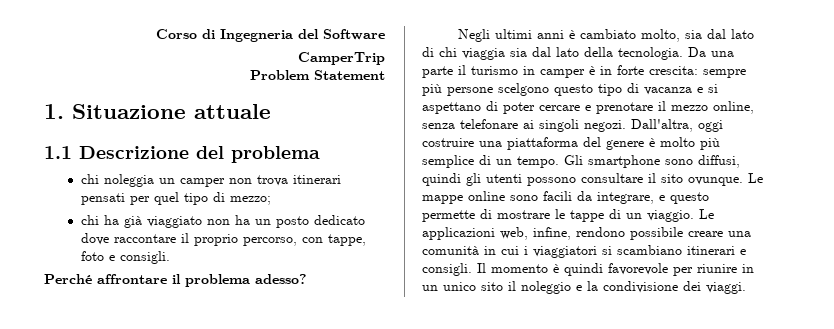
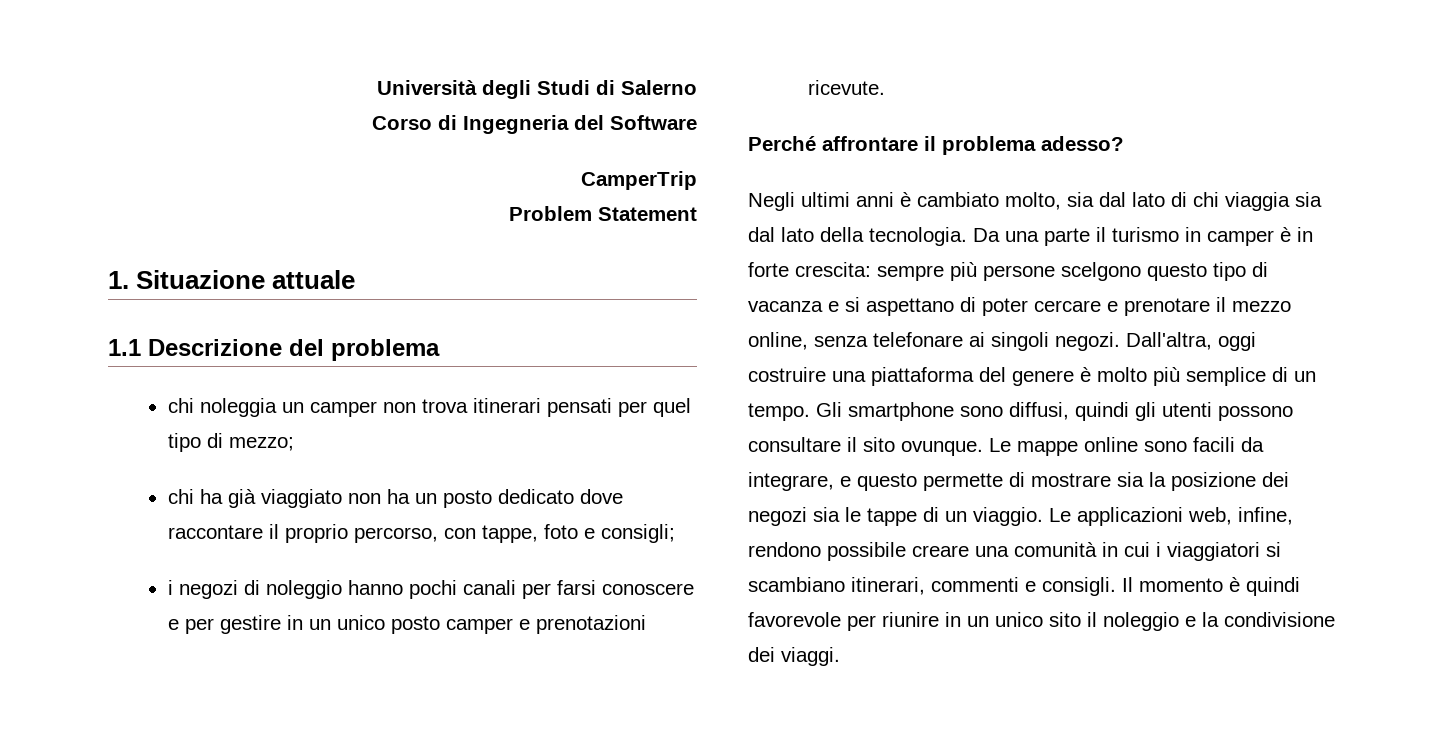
+ Università degli Studi di Salerno
- chi ha già viaggiato non ha un posto dedicato dove raccontare il proprio percorso, con tappe, foto e consigli.
+ chi ha già viaggiato non ha un posto dedicato dove raccontare il proprio percorso, con tappe, foto e consigli;
+ i negozi di noleggio hanno pochi canali per farsi conoscere e per gestire in un unico posto camper e prenotazioni ricevute.
- Le mappe online sono facili da integrare, e questo permette di mostrare le tappe di un viaggio.
+ Le mappe online sono facili da integrare, e questo permette di mostrare sia la posizione dei negozi sia le tappe di un viaggio.
- Le applicazioni web, infine, rendono possibile creare una comunità in cui i viaggiatori si scambiano itinerari e consigli.
+ Le applicazioni web, infine, rendono possibile creare una comunità in cui i viaggiatori si scambiano itinerari, commenti e consigli.

